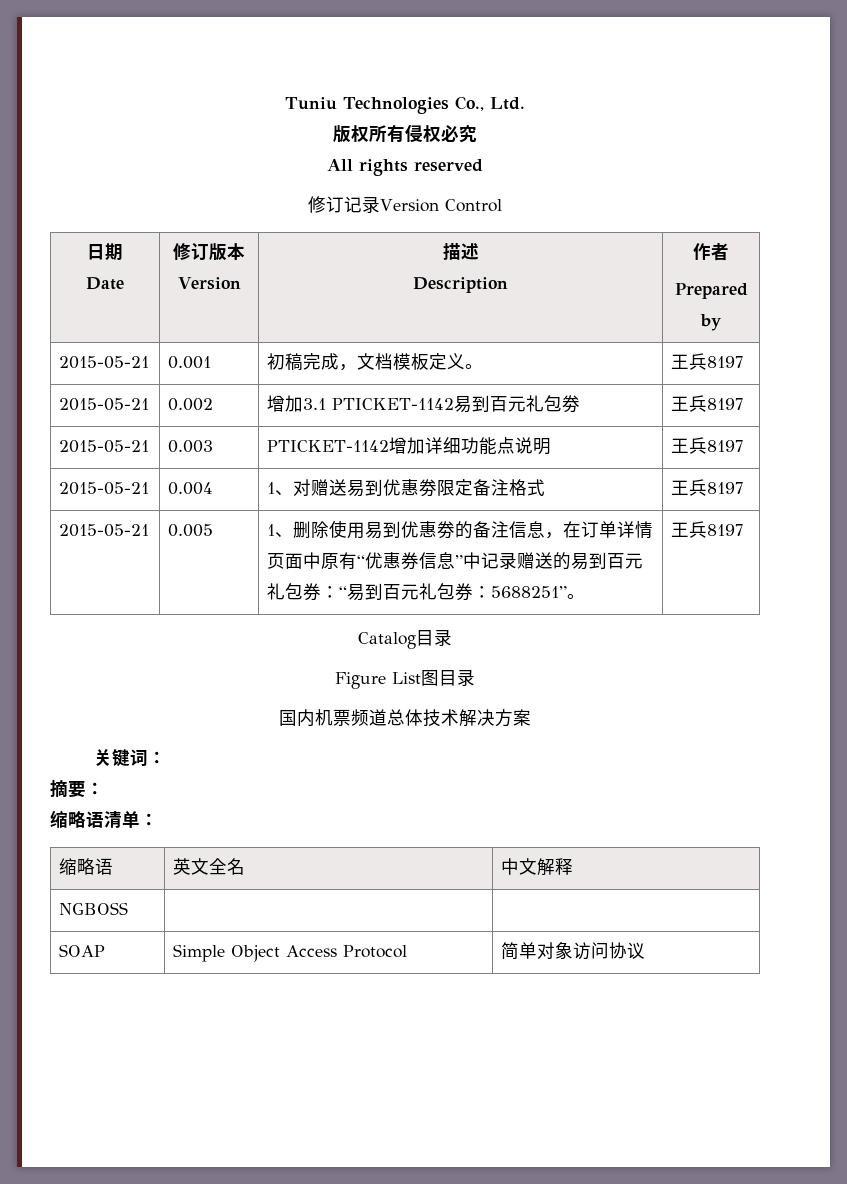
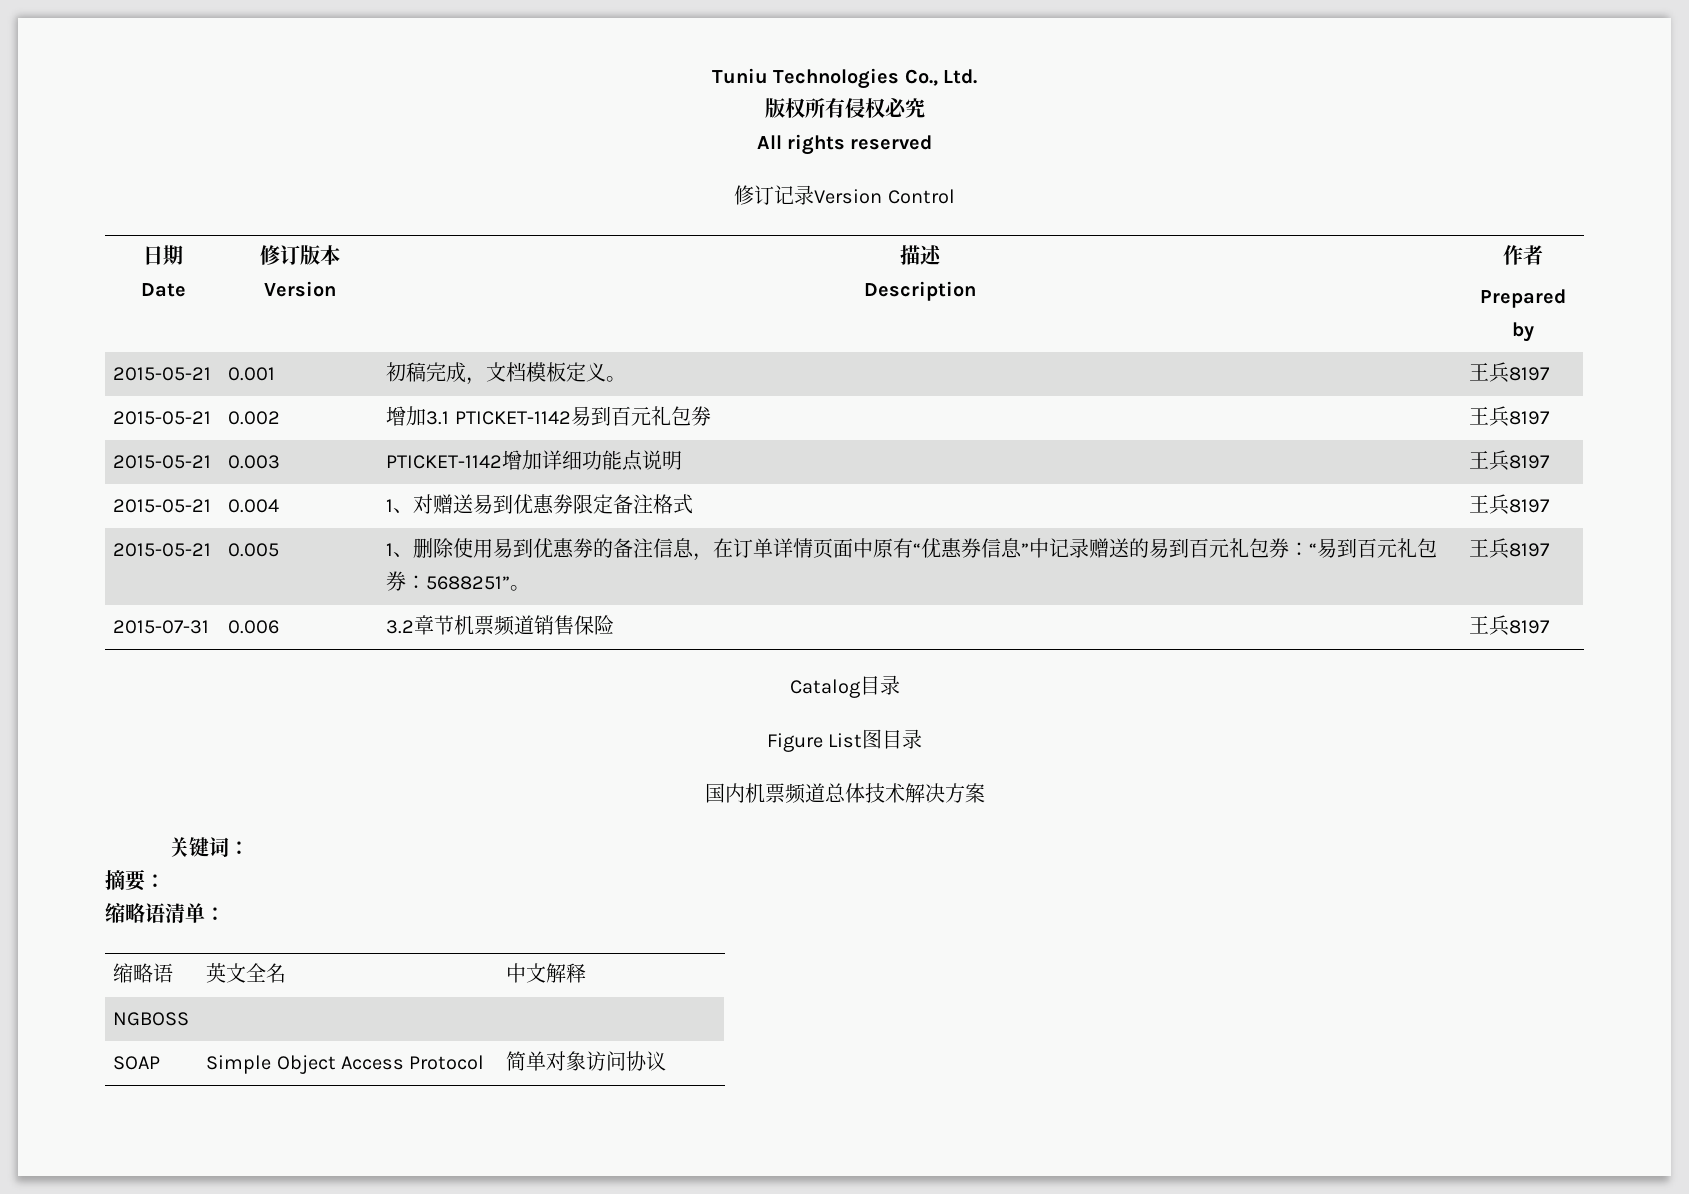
+ 2015-07-31 | 0.006 | 3.2章节机票频道销售保险 | 王兵8197

